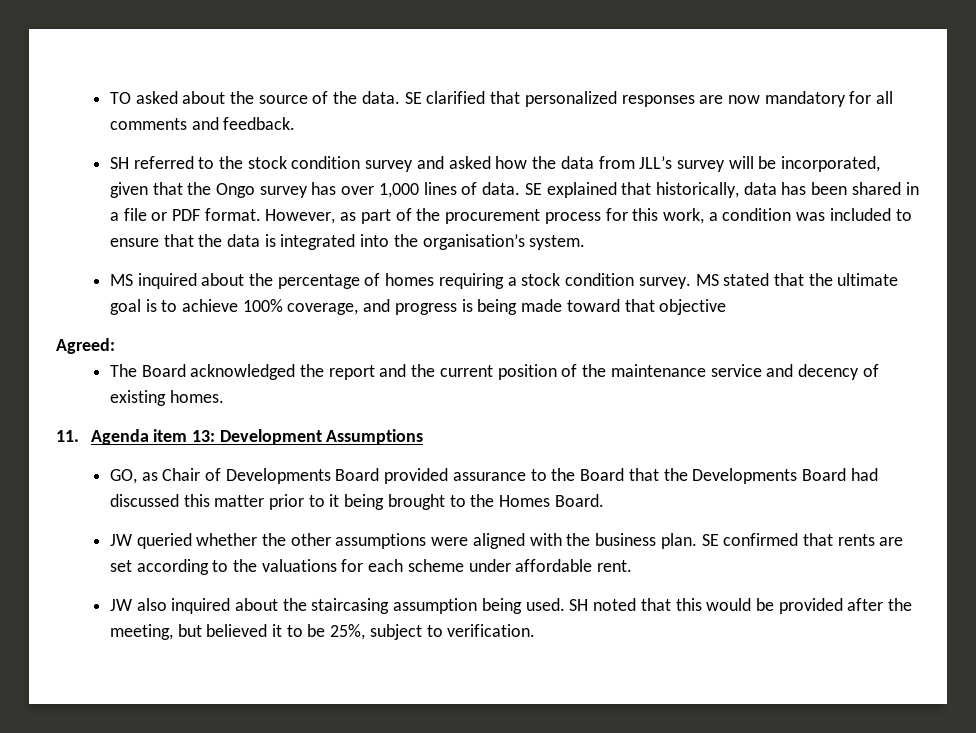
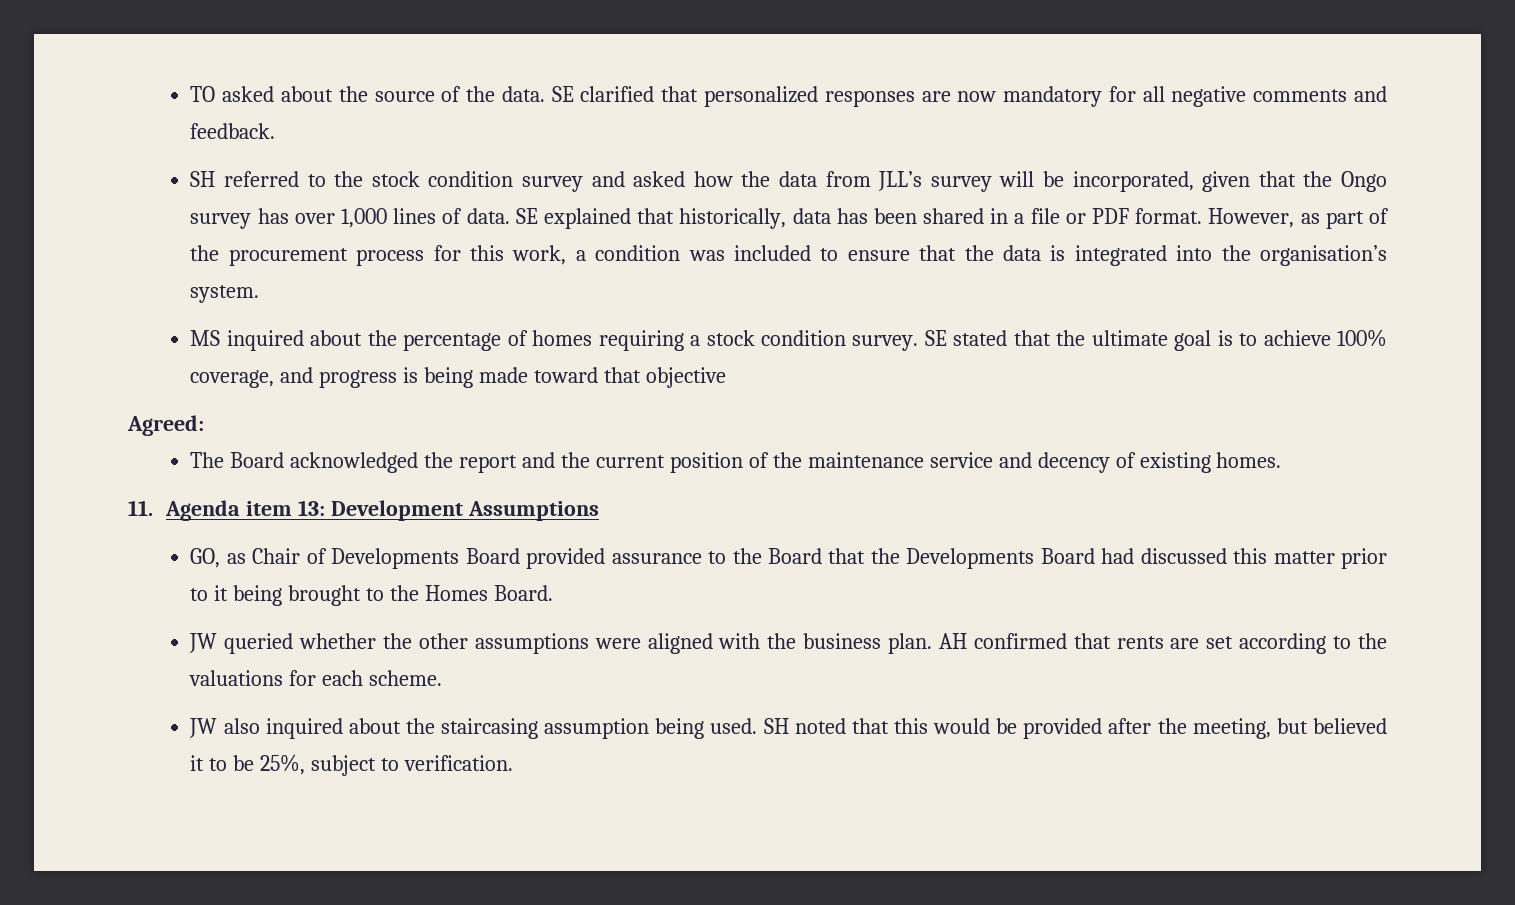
- SE clarified that personalized responses are now mandatory for all comments and feedback.
+ SE clarified that personalized responses are now mandatory for all negative comments and feedback.
- MS stated that the ultimate goal is to achieve 100% coverage, and progress is being made toward that objective
+ SE stated that the ultimate goal is to achieve 100% coverage, and progress is being made toward that objective
- SE confirmed that rents are set according to the valuations for each scheme under affordable rent.
+ AH confirmed that rents are set according to the valuations for each scheme.

